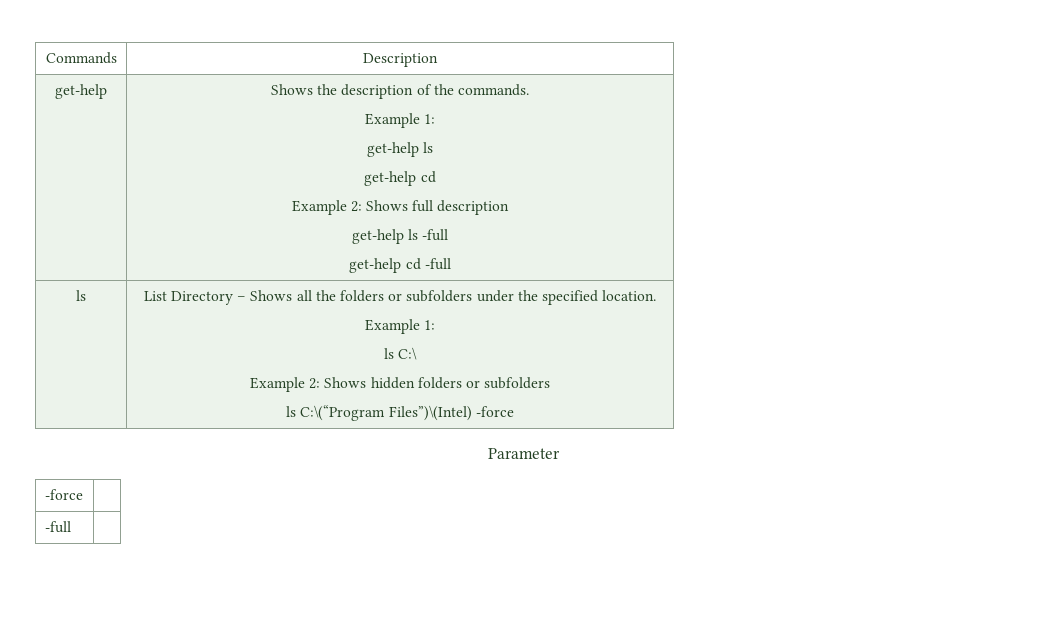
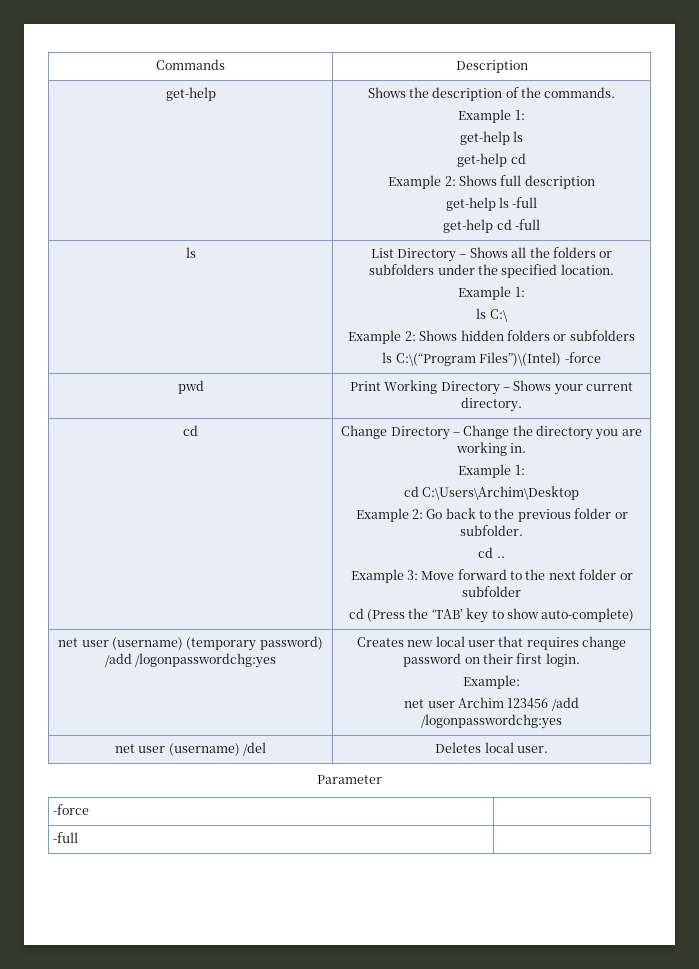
+ pwd | Print Working Directory – Shows your current directory.
+ cd | Change Directory – Change the directory you are working in.
+ Example 1:
+ cd C:\Users\Archim\Desktop
+ Example 2: Go back to the previous folder or subfolder.
+ cd ..
+ Example 3: Move forward to the next folder or subfolder
+ cd (Press the ‘TAB’ key to show auto-complete)
+ net user (username) (temporary password) /add /logonpasswordchg:yes | Creates new local user that requires change password on their first login.
+ Example:
+ net user Archim 123456 /add /logonpasswordchg:yes
+ net user (username) /del | Deletes local user.

